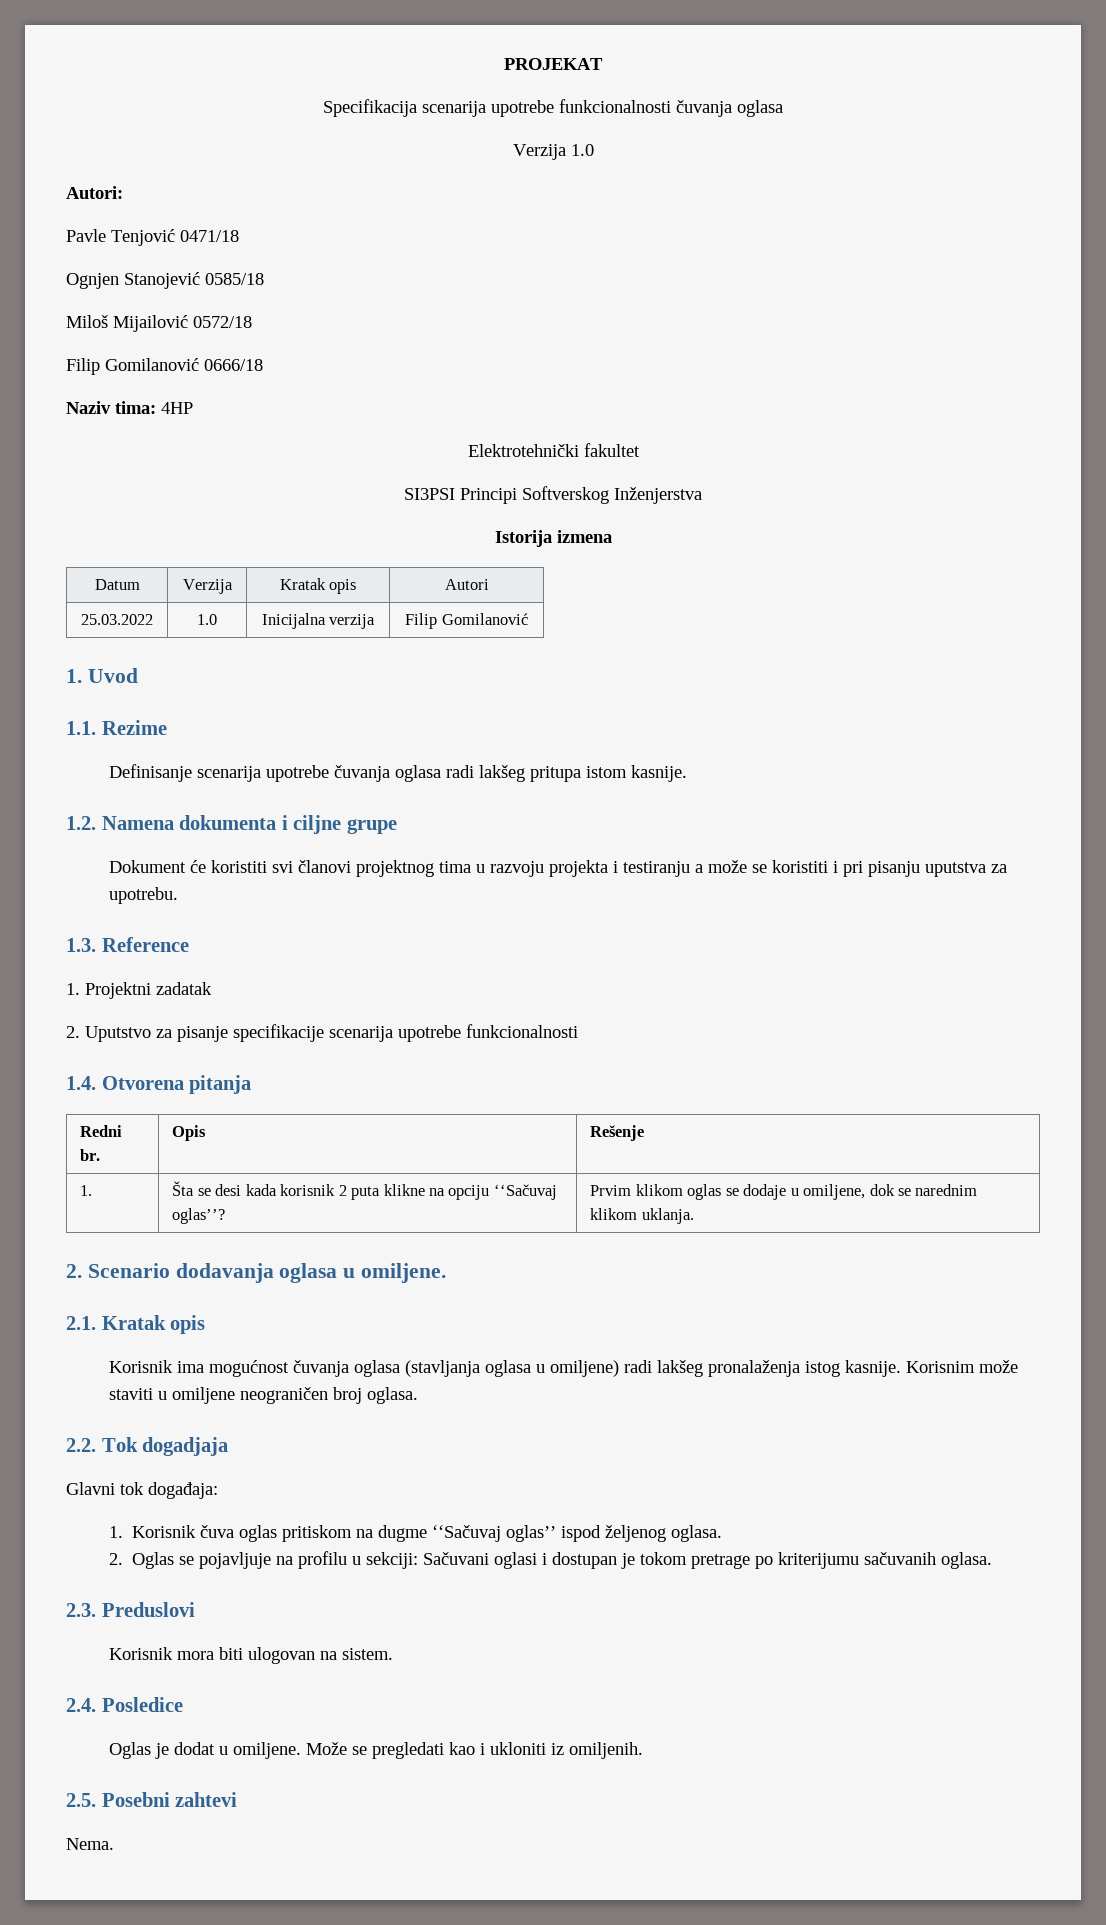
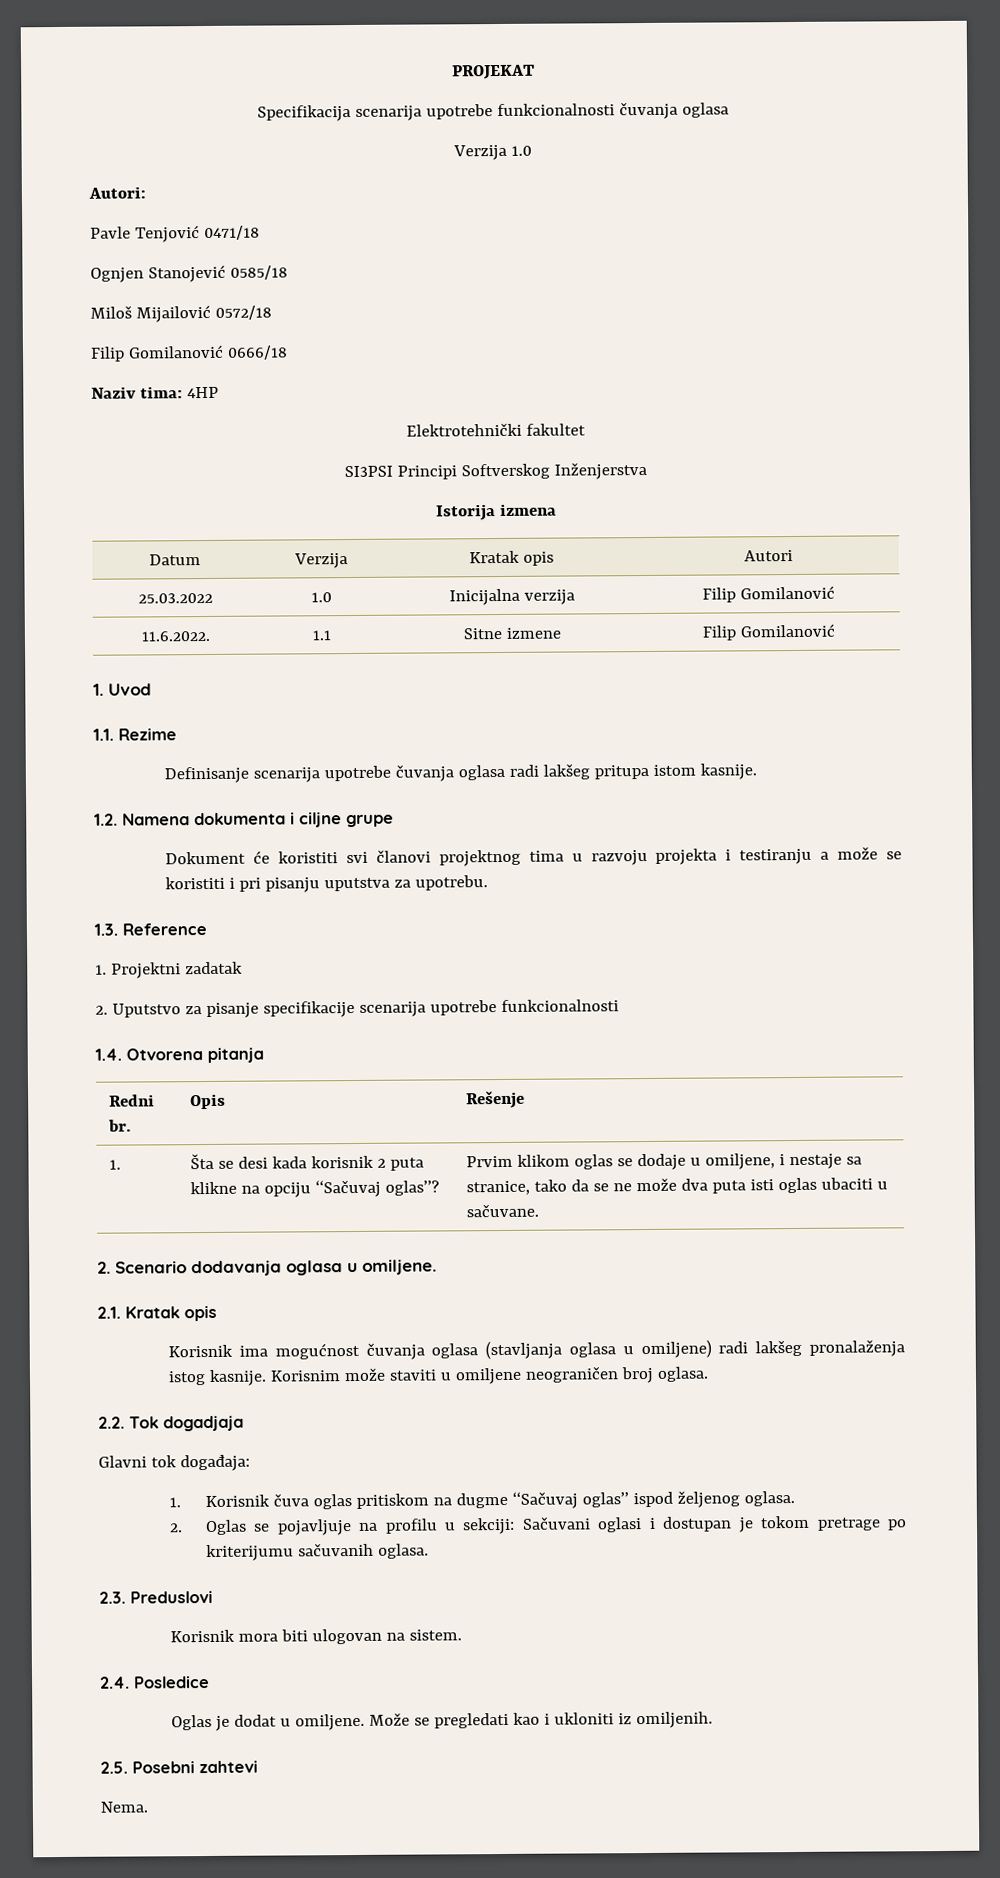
+ 11.6.2022. | 1.1 | Sitne izmene | Filip Gomilanović
- 1. | Šta se desi kada korisnik 2 puta klikne na opciju ‘‘Sačuvaj oglas’’? | Prvim klikom oglas se dodaje u omiljene, dok se narednim klikom uklanja.
+ 1. | Šta se desi kada korisnik 2 puta klikne na opciju ‘‘Sačuvaj oglas’’? | Prvim klikom oglas se dodaje u omiljene, i nestaje sa stranice, tako da se ne može dva puta isti oglas ubaciti u sačuvane.

